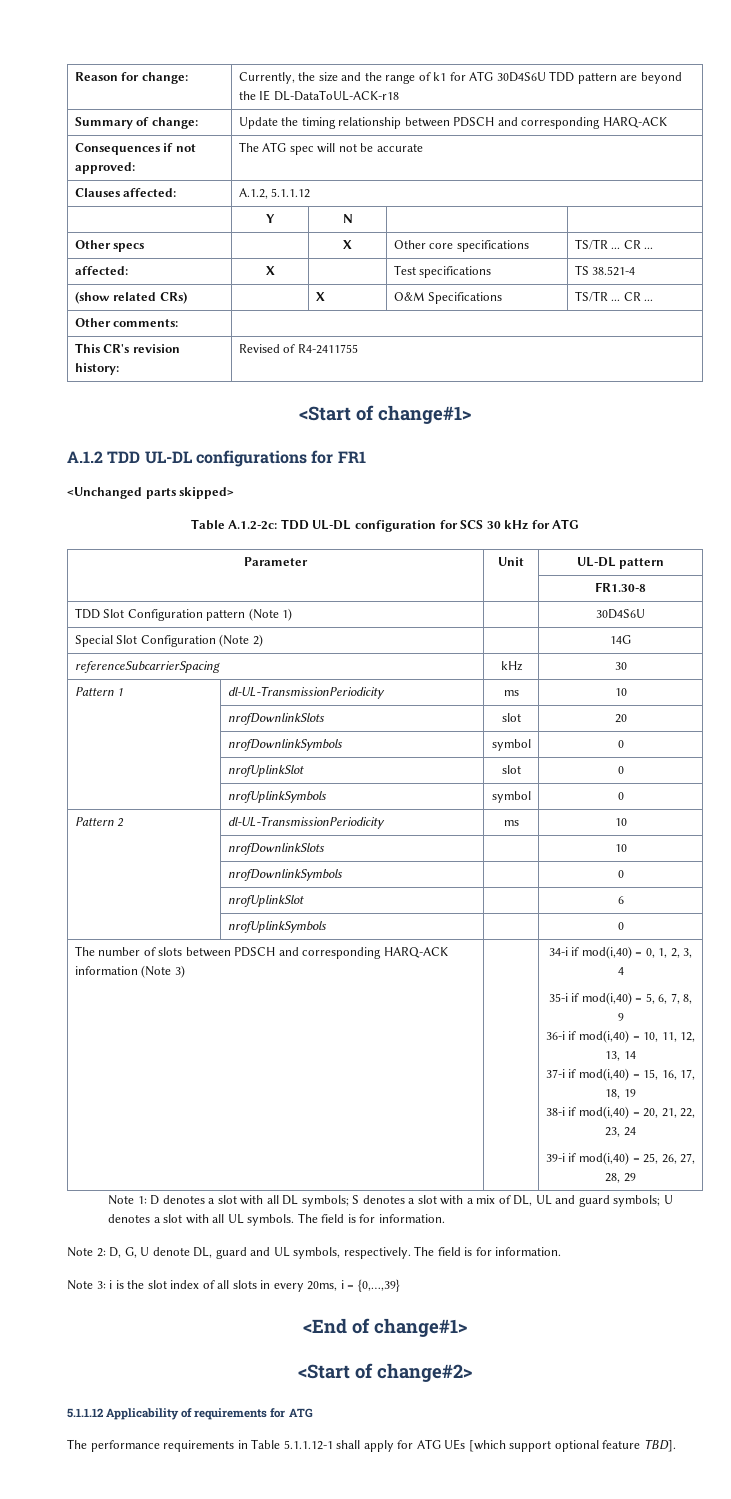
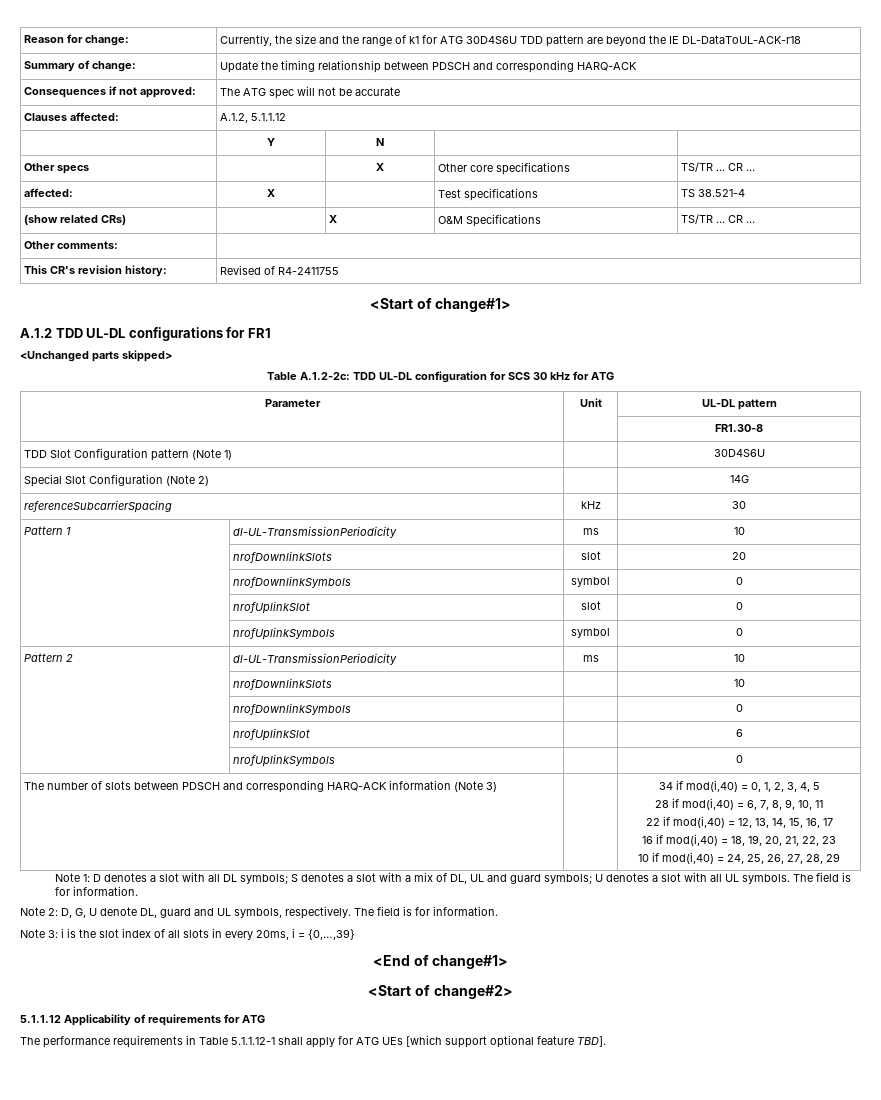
- 34-i if mod(i,40) = 0, 1, 2, 3, 4
- 35-i if mod(i,40) = 5, 6, 7, 8, 9
- 36-i if mod(i,40) = 10, 11, 12, 13, 14
- 37-i if mod(i,40) = 15, 16, 17, 18, 19
- 38-i if mod(i,40) = 20, 21, 22, 23, 24
- 39-i if mod(i,40) = 25, 26, 27, 28, 29
+ 34 if mod(i,40) = 0, 1, 2, 3, 4, 5
+ 28 if mod(i,40) = 6, 7, 8, 9, 10, 11
+ 22 if mod(i,40) = 12, 13, 14, 15, 16, 17
+ 16 if mod(i,40) = 18, 19, 20, 21, 22, 23
+ 10 if mod(i,40) = 24, 25, 26, 27, 28, 29

